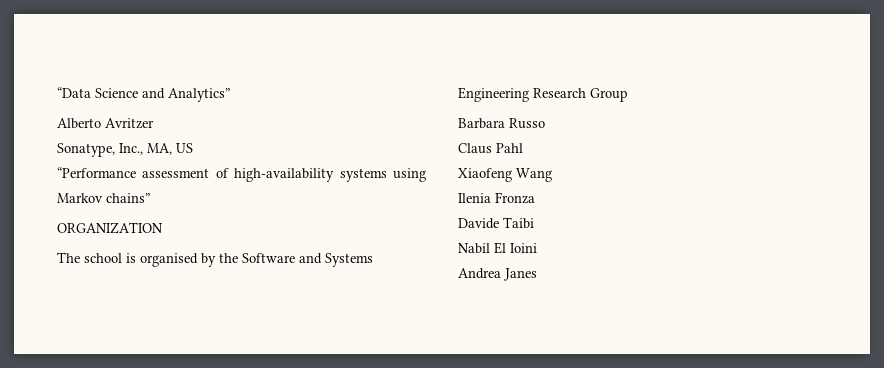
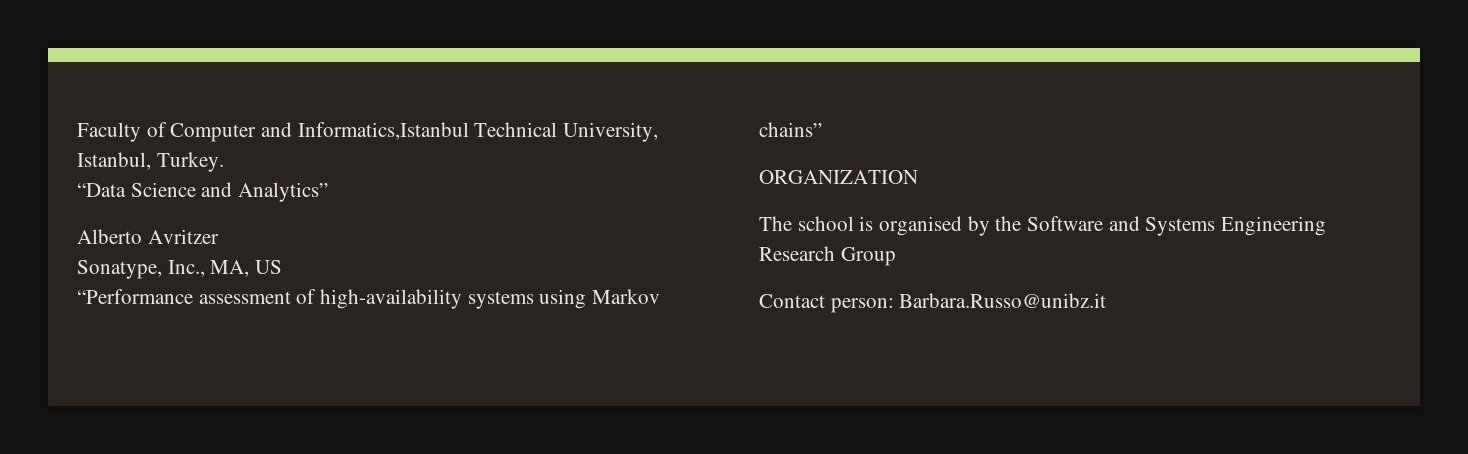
+ Faculty of Computer and Informatics,Istanbul Technical University, Istanbul, Turkey.
- Barbara Russo
- Claus Pahl
- Xiaofeng Wang
- Ilenia Fronza
- Davide Taibi
- Nabil El Ioini
- Andrea Janes
+ Contact person: Barbara.Russo@unibz.it

